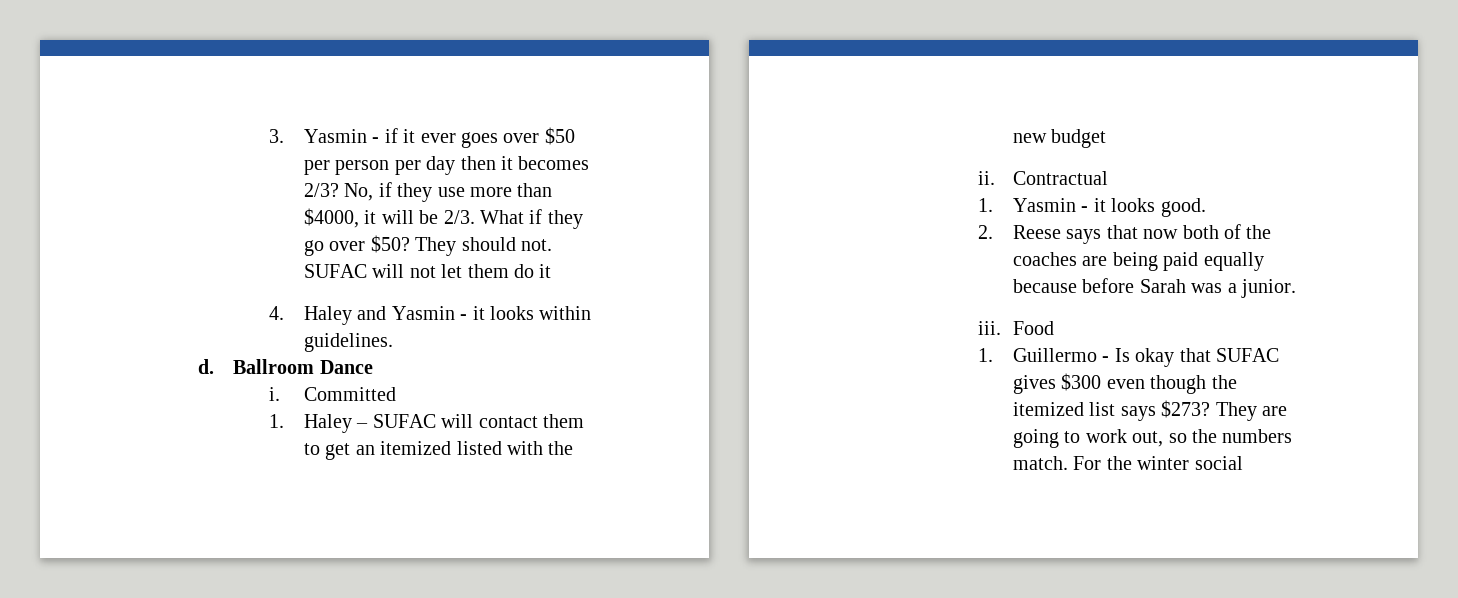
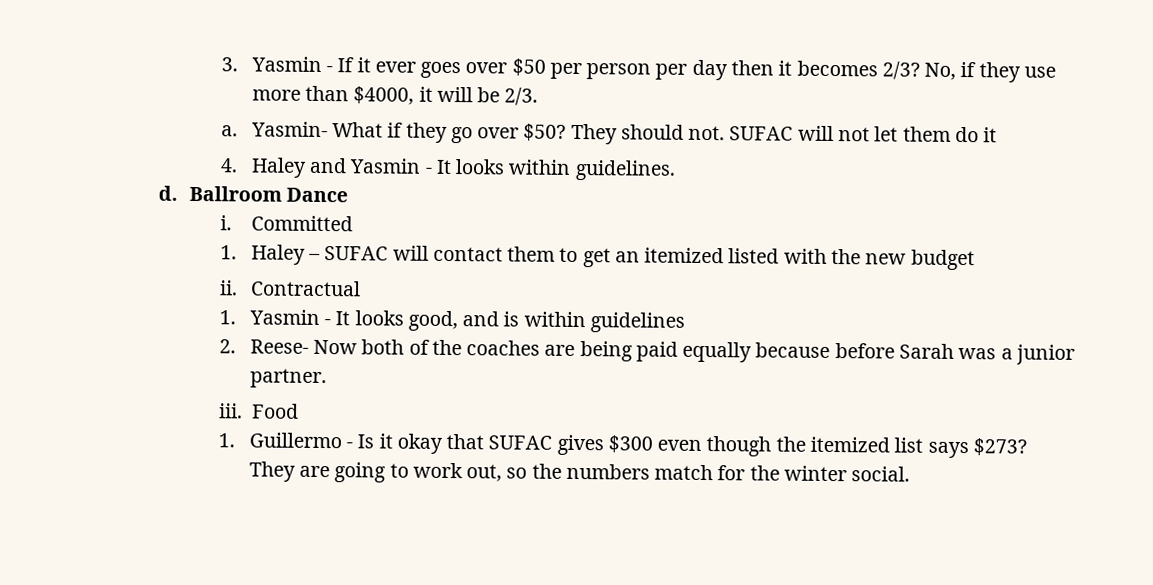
- 3. Yasmin - if it ever goes over $50 per person per day then it becomes 2/3?
+ 3. Yasmin - If it ever goes over $50 per person per day then it becomes 2/3?
- No, if they use more than $4000, it will be 2/3. What if they go over $50?
+ No, if they use more than $4000, it will be 2/3.
+ a. Yasmin- What if they go over $50?
- 4. Haley and Yasmin - it looks within guidelines.
+ 4. Haley and Yasmin - It looks within guidelines.
- 1. Yasmin - it looks good.
- 2. Reese says that now both of the coaches are being paid equally because before Sarah was a junior.
+ 1. Yasmin - It looks good, and is within guidelines
+ 2. Reese- Now both of the coaches are being paid equally because before Sarah was a junior partner.
- 1. Guillermo - Is okay that SUFAC gives $300 even though the itemized list says $273?
+ 1. Guillermo - Is it okay that SUFAC gives $300 even though the itemized list says $273?
- They are going to work out, so the numbers match. For the winter social
+ They are going to work out, so the numbers match for the winter social.

